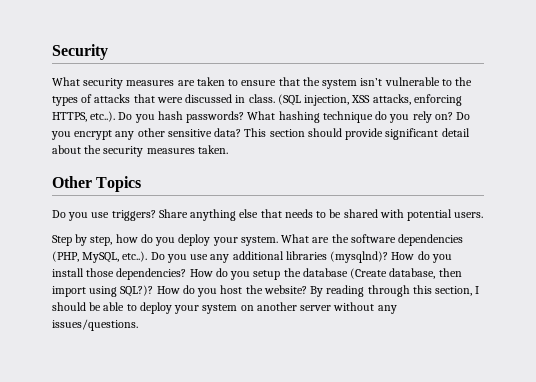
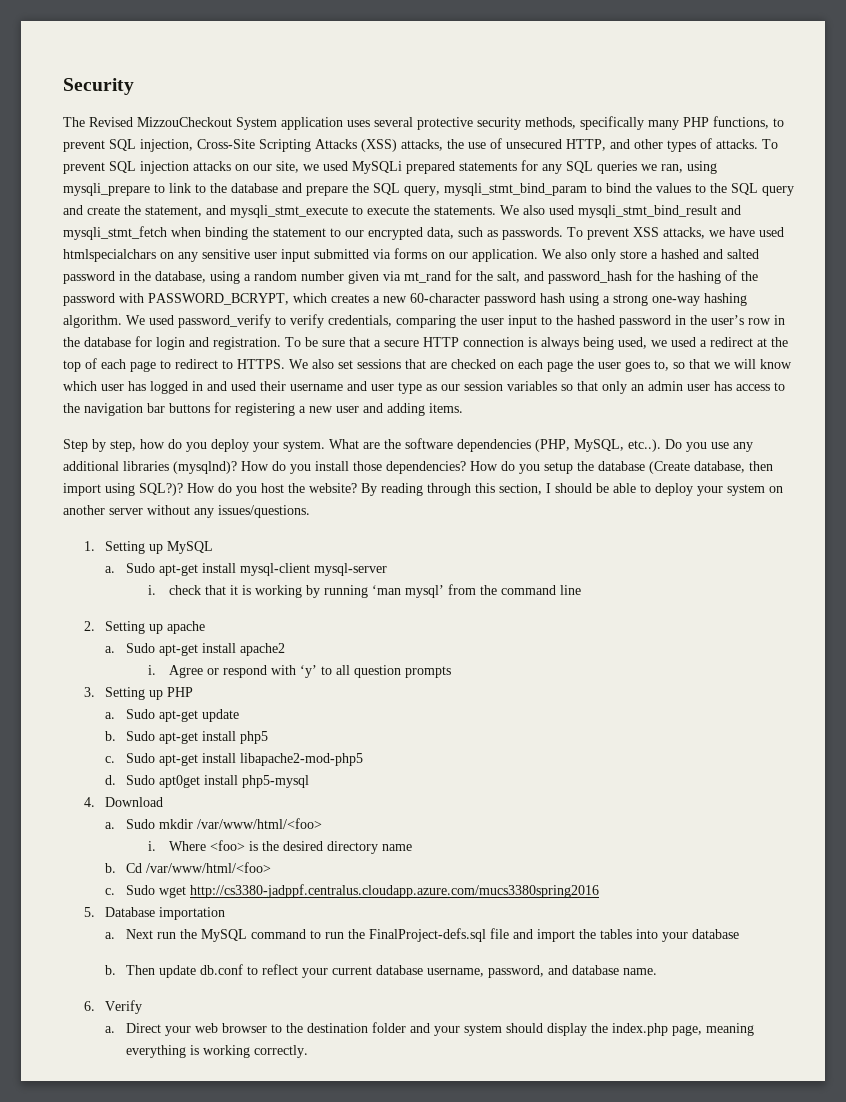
- What security measures are taken to ensure that the system isn’t vulnerable to the types of attacks that were discussed in class. (SQL injection, XSS attacks, enforcing HTTPS, etc..). Do you hash passwords? What hashing technique do you rely on? Do you encrypt any other sensitive data? This section should provide significant detail about the security measures taken.
- Other Topics
- Do you use triggers? Share anything else that needs to be shared with potential users.
+ The Revised MizzouCheckout System application uses several protective security methods, specifically many PHP functions, to prevent SQL injection, Cross-Site Scripting Attacks (XSS) attacks, the use of unsecured HTTP, and other types of attacks. To prevent SQL injection attacks on our site, we used MySQLi prepared statements for any SQL queries we ran, using mysqli_prepare to link to the database and prepare the SQL query, mysqli_stmt_bind_param to bind the values to the SQL query and create the statement, and mysqli_stmt_execute to execute the statements. We also used mysqli_stmt_bind_result and mysqli_stmt_fetch when binding the statement to our encrypted data, such as passwords. To prevent XSS attacks, we have used htmlspecialchars on any sensitive user input submitted via forms on our application. We also only store a hashed and salted password in the database, using a random number given via mt_rand for the salt, and password_hash for the hashing of the password with PASSWORD_BCRYPT, which creates a new 60-character password hash using a strong one-way hashing algorithm. We used password_verify to verify credentials, comparing the user input to the hashed password in the user’s row in the database for login and registration. To be sure that a secure HTTP connection is always being used, we used a redirect at the top of each page to redirect to HTTPS. We also set sessions that are checked on each page the user goes to, so that we will know which user has logged in and used their username and user type as our session variables so that only an admin user has access to the navigation bar buttons for registering a new user and adding items.
+ 1. Setting up MySQL
+ a. Sudo apt-get install mysql-client mysql-server
+ i. check that it is working by running ‘man mysql’ from the command line
+ 2. Setting up apache
+ a. Sudo apt-get install apache2
+ i. Agree or respond with ‘y’ to all question prompts
+ 3. Setting up PHP
+ a. Sudo apt-get update
+ b. Sudo apt-get install php5
+ c. Sudo apt-get install libapache2-mod-php5
+ d. Sudo apt0get install php5-mysql
+ 4. Download
+ a. Sudo mkdir /var/www/html/<foo>
+ i. Where <foo> is the desired directory name
+ b. Cd /var/www/html/<foo>
+ c. Sudo wget http://cs3380-jadppf.centralus.cloudapp.azure.com/mucs3380spring2016
+ 5. Database importation
+ a. Next run the MySQL command to run the FinalProject-defs.sql file and import the tables into your database
+ b. Then update db.conf to reflect your current database username, password, and database name.
+ 6. Verify
+ a. Direct your web browser to the destination folder and your system should display the index.php page, meaning everything is working correctly.

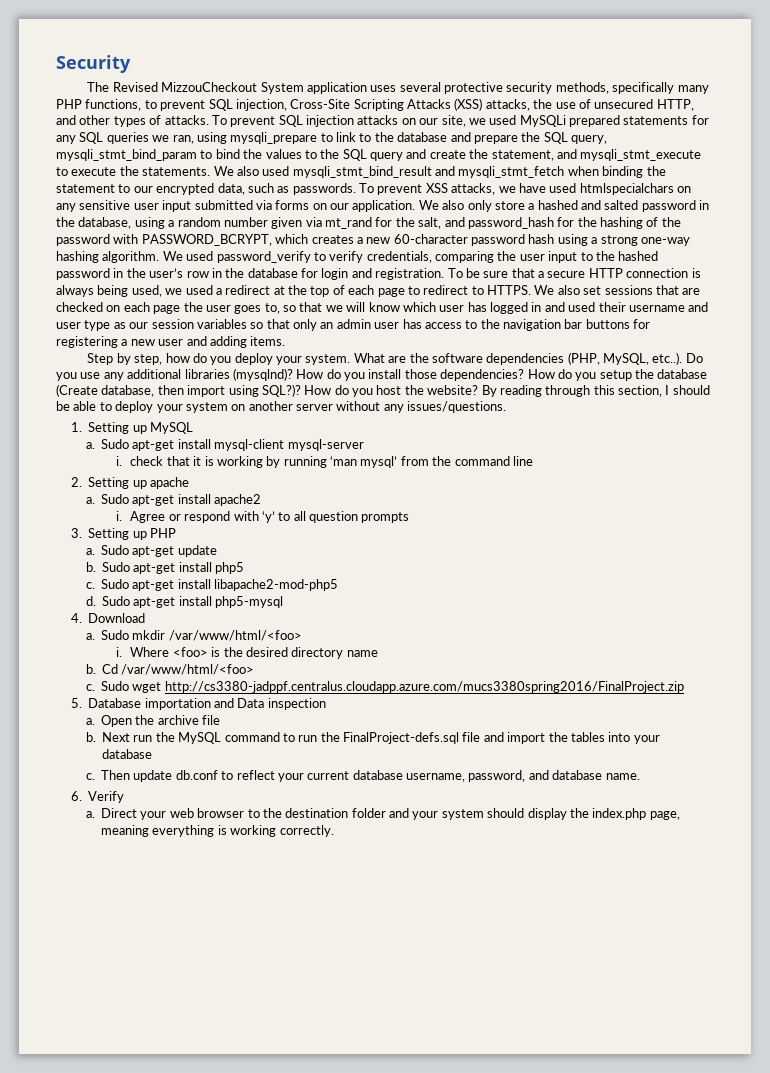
- Sudo apt0get install php5-mysql
+ Sudo apt-get install php5-mysql
- Sudo wget http://cs3380-jadppf.centralus.cloudapp.azure.com/mucs3380spring2016
+ Sudo wget http://cs3380-jadppf.centralus.cloudapp.azure.com/mucs3380spring2016/FinalProject.zip
- 5. Database importation
- a.
+ 5. Database importation and Data inspection
+ a. Open the archive file
+ b.
  Next run the MySQL command to run the FinalProject-defs.sql file and import the tables into your database
- b.
+ c.

